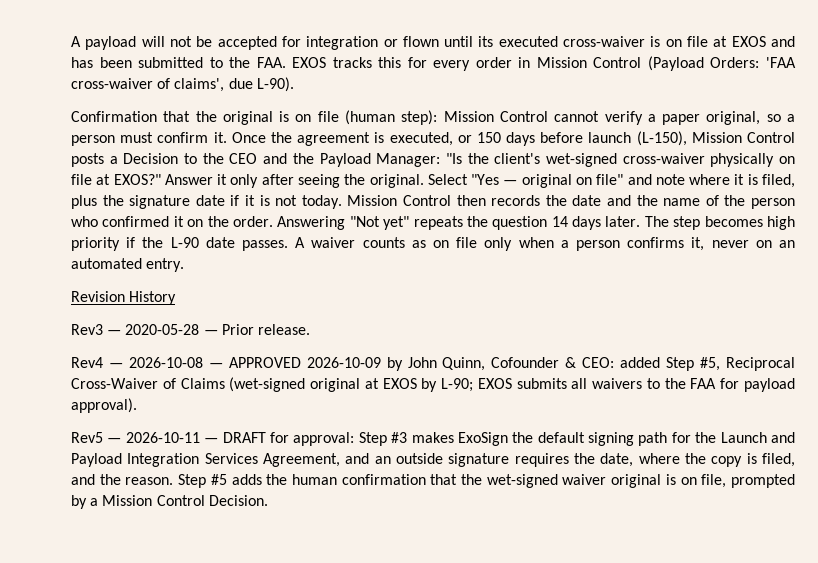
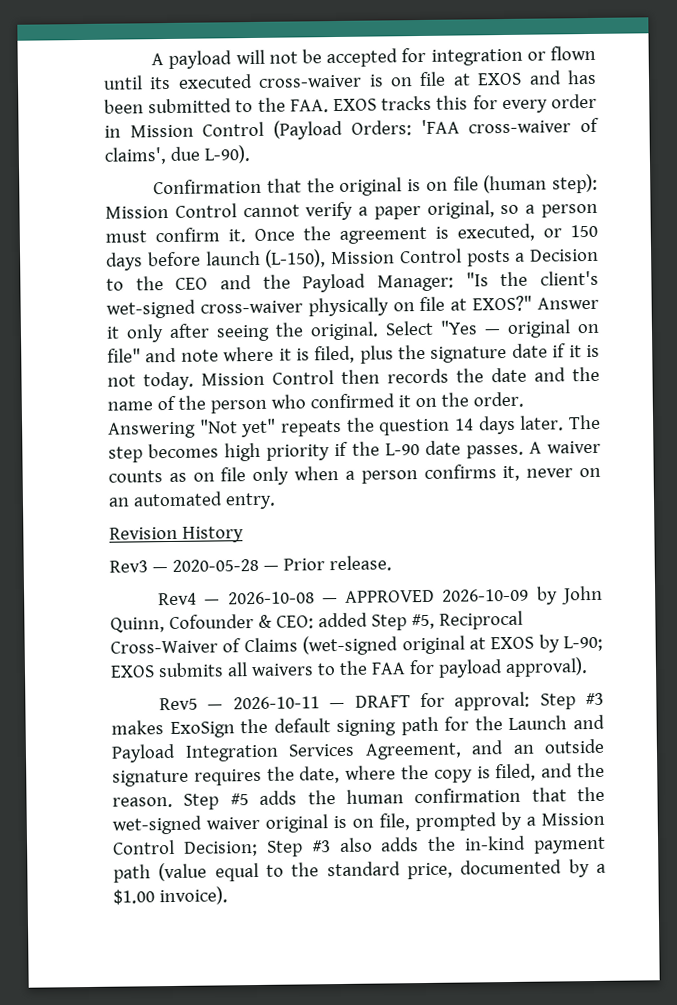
- Step #5 adds the human confirmation that the wet-signed waiver original is on file, prompted by a Mission Control Decision.
+ Step #5 adds the human confirmation that the wet-signed waiver original is on file, prompted by a Mission Control Decision; Step #3 also adds the in-kind payment path (value equal to the standard price, documented by a $1.00 invoice).

